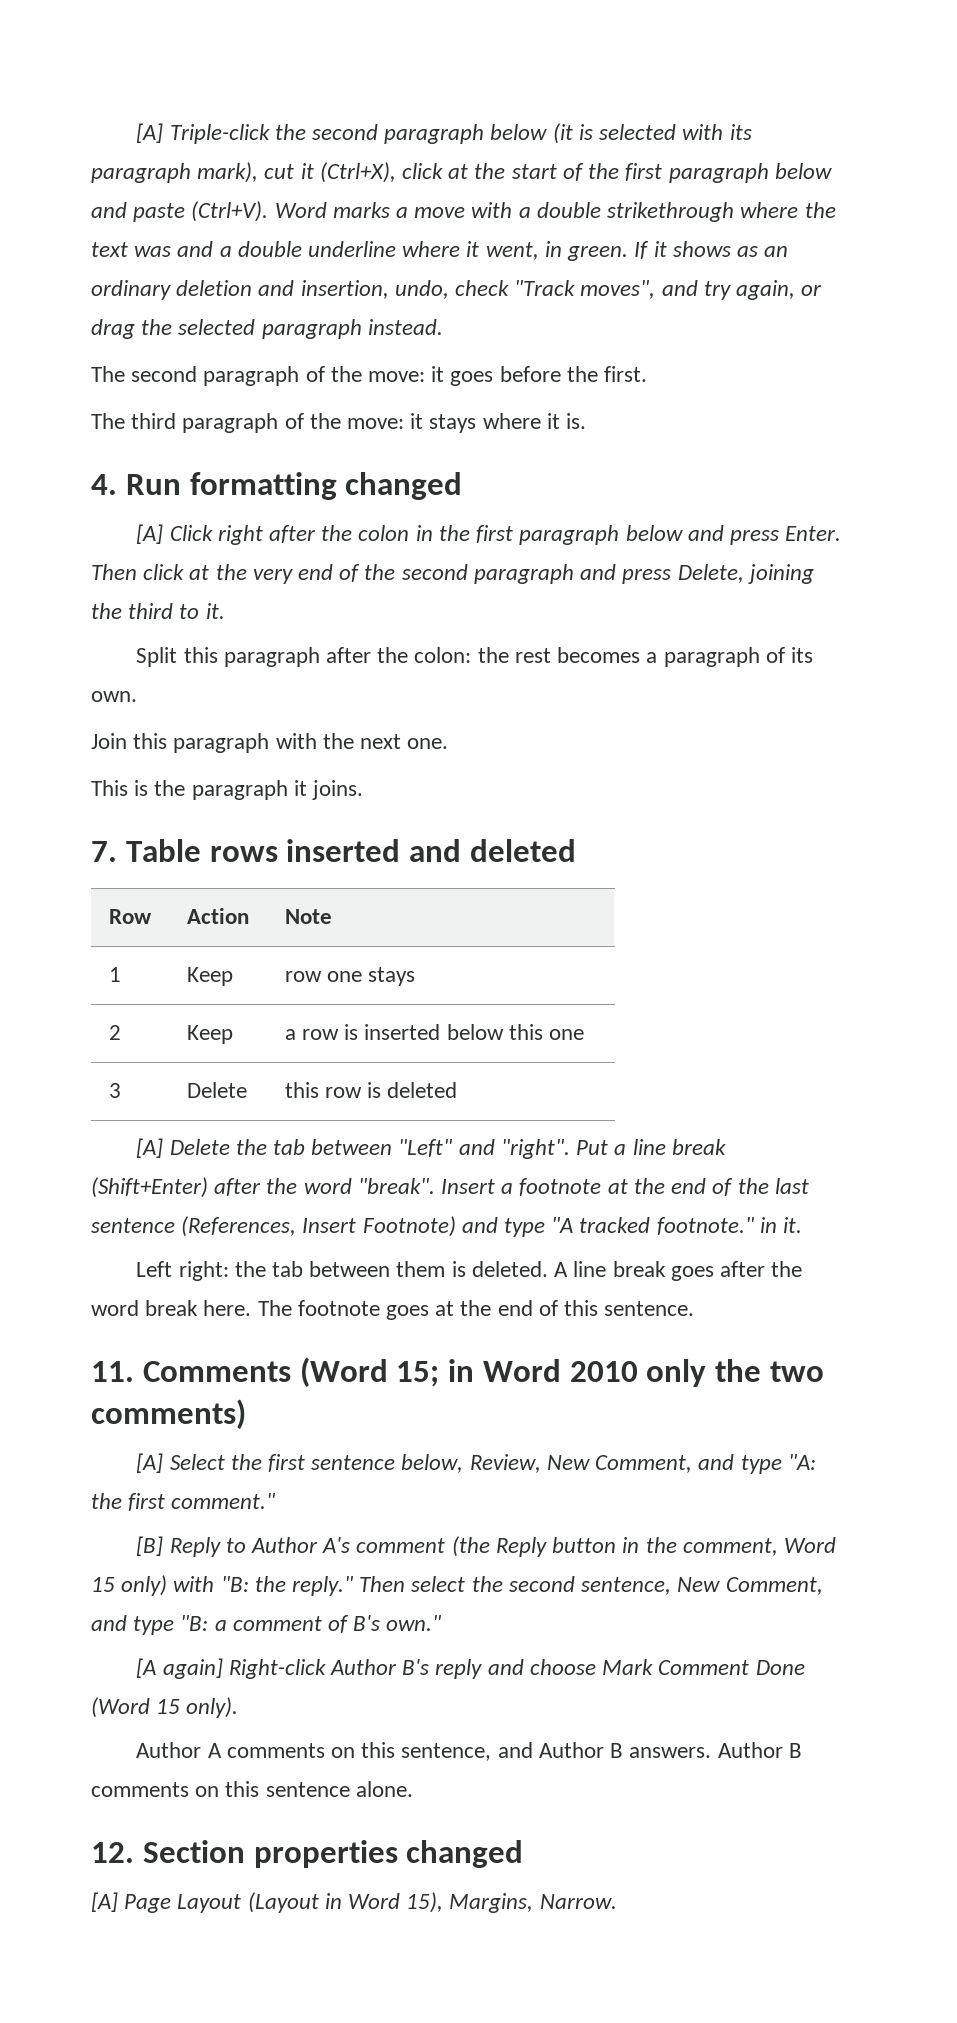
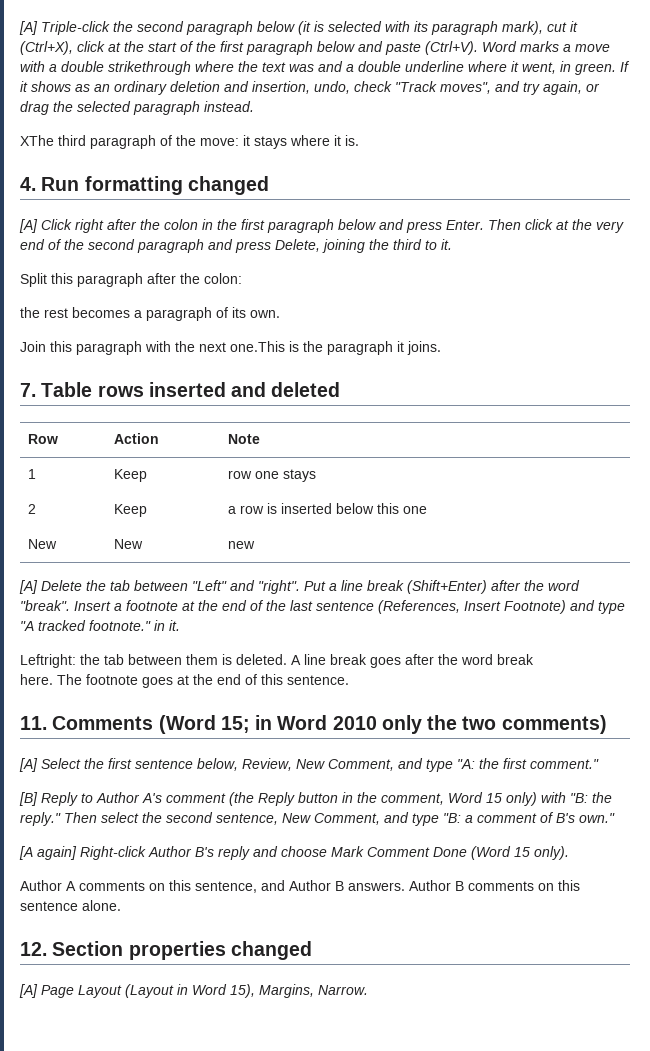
- The second paragraph of the move: it goes before the first.
- The third paragraph of the move: it stays where it is.
+ XThe third paragraph of the move: it stays where it is.
- Split this paragraph after the colon: the rest becomes a paragraph of its own.
+ Split this paragraph after the colon:
+ the rest becomes a paragraph of its own.
- Join this paragraph with the next one.
- This is the paragraph it joins.
+ Join this paragraph with the next one.This is the paragraph it joins.
- 3 | Delete | this row is deleted
+ New | New | new
- Left right: the tab between them is deleted.
+ Leftright: the tab between them is deleted.
- A line break goes after the word break here.
+ A line break goes after the word break
+ here.

